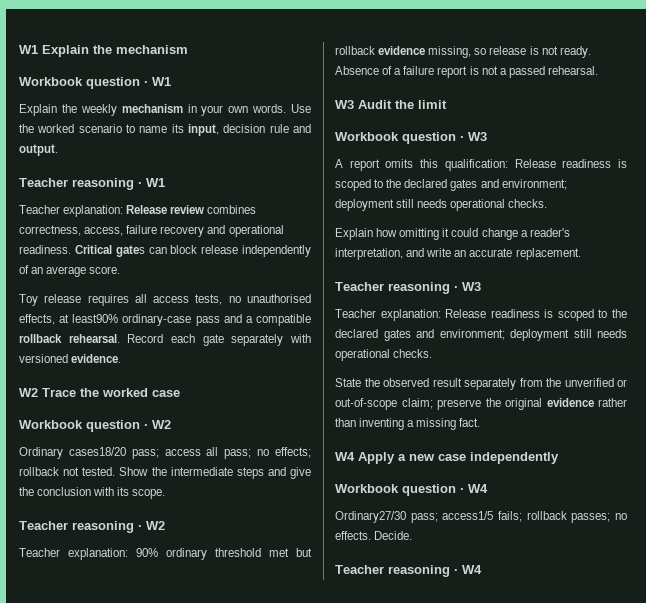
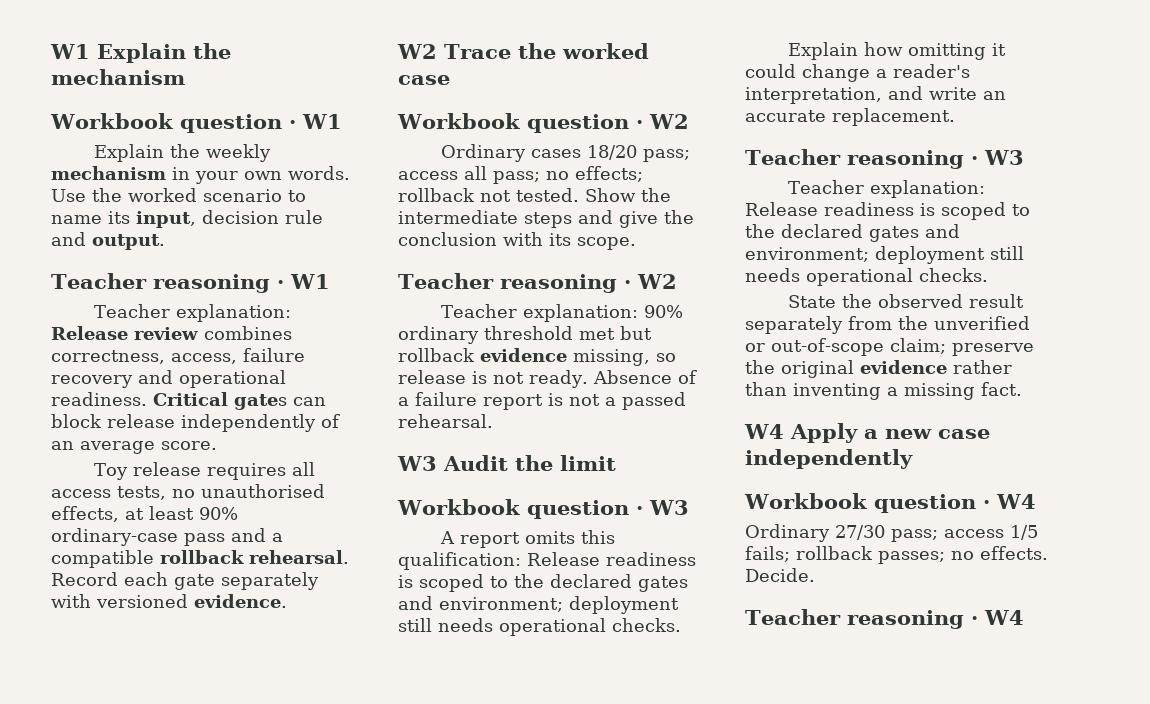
- Toy release requires all access tests, no unauthorised effects, at least90% ordinary-case pass and a compatible rollback rehearsal.
+ Toy release requires all access tests, no unauthorised effects, at least 90% ordinary-case pass and a compatible rollback rehearsal.
- Ordinary cases18/20 pass; access all pass; no effects; rollback not tested.
+ Ordinary cases 18/20 pass; access all pass; no effects; rollback not tested.
- Ordinary27/30 pass; access1/5 fails; rollback passes; no effects.
+ Ordinary 27/30 pass; access 1/5 fails; rollback passes; no effects.

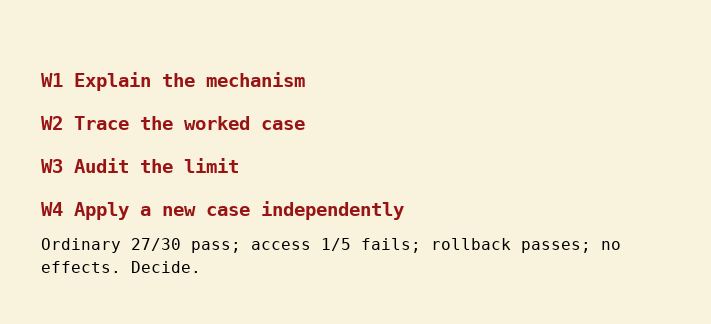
- Workbook question · W1
- Explain the weekly mechanism in your own words. Use the worked scenario to name its input, decision rule and output.
- Teacher reasoning · W1
- Teacher explanation: Release review combines correctness, access, failure recovery and operational readiness. Critical gates can block release independently of an average score.
- Toy release requires all access tests, no unauthorised effects, at least 90% ordinary-case pass and a compatible rollback rehearsal. Record each gate separately with versioned evidence.
- Workbook question · W2
- Ordinary cases 18/20 pass; access all pass; no effects; rollback not tested. Show the intermediate steps and give the conclusion with its scope.
- Teacher reasoning · W2
- Teacher explanation: 90% ordinary threshold met but rollback evidence missing, so release is not ready. Absence of a failure report is not a passed rehearsal.
  W3 Audit the limit
- Workbook question · W3
- A report omits this qualification: Release readiness is scoped to the declared gates and environment; deployment still needs operational checks.
- Explain how omitting it could change a reader's interpretation, and write an accurate replacement.
- Teacher reasoning · W3
- Teacher explanation: Release readiness is scoped to the declared gates and environment; deployment still needs operational checks.
- State the observed result separately from the unverified or out-of-scope claim; preserve the original evidence rather than inventing a missing fact.
- Workbook question · W4
- Teacher reasoning · W4

